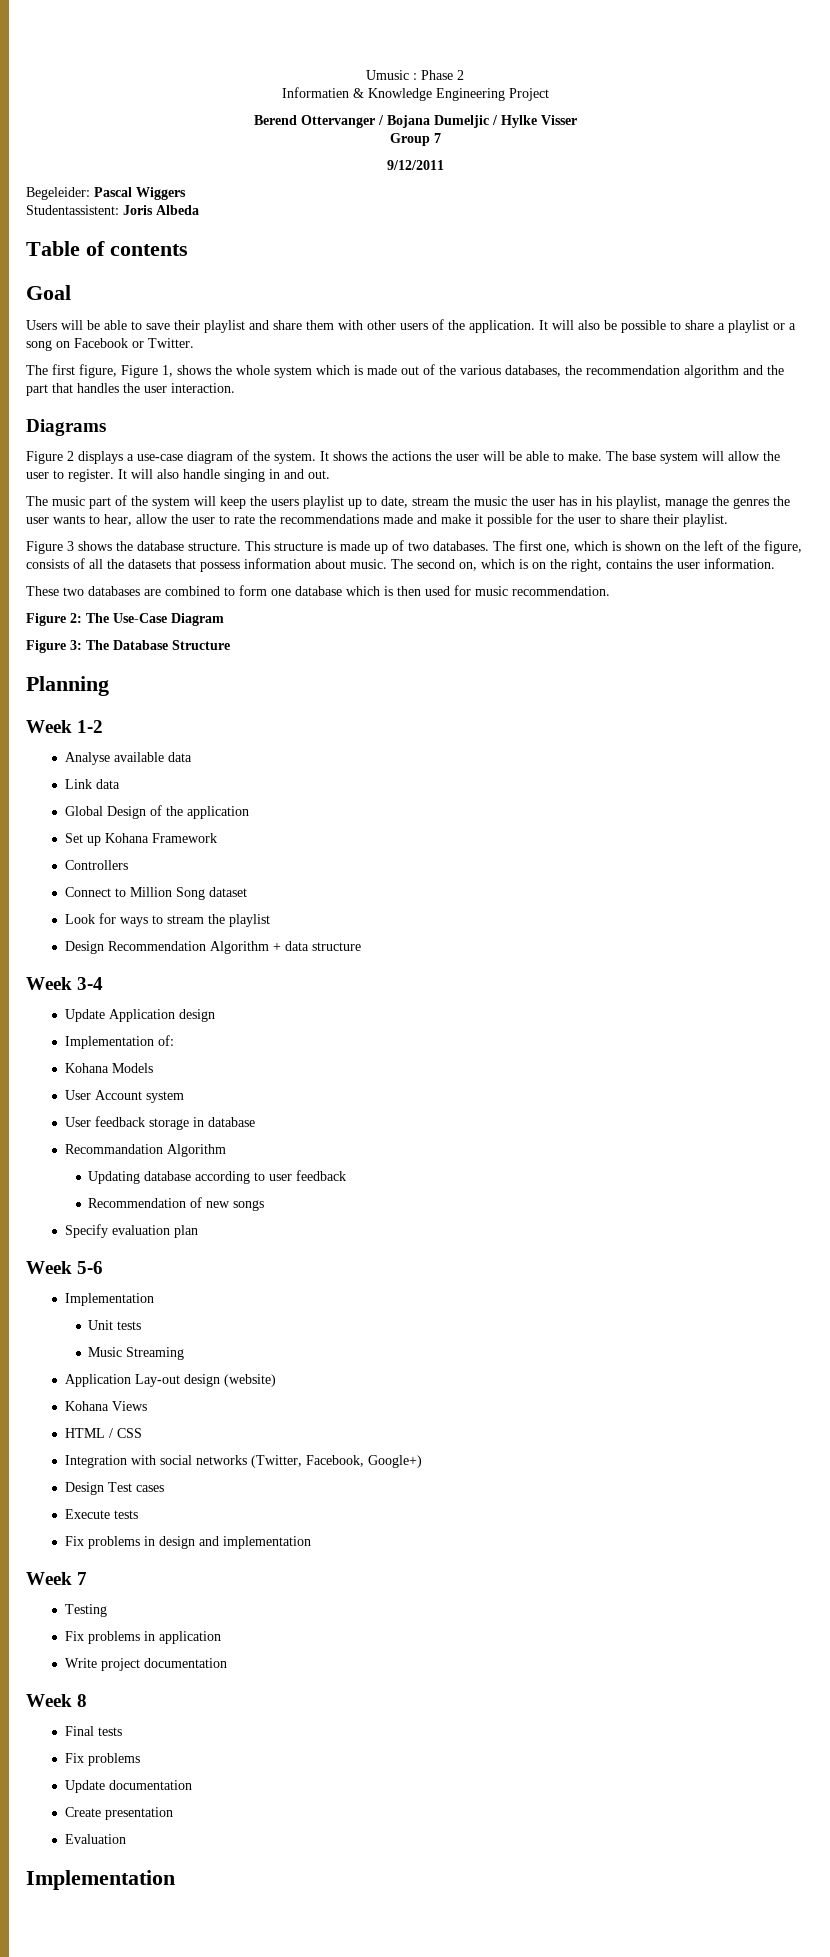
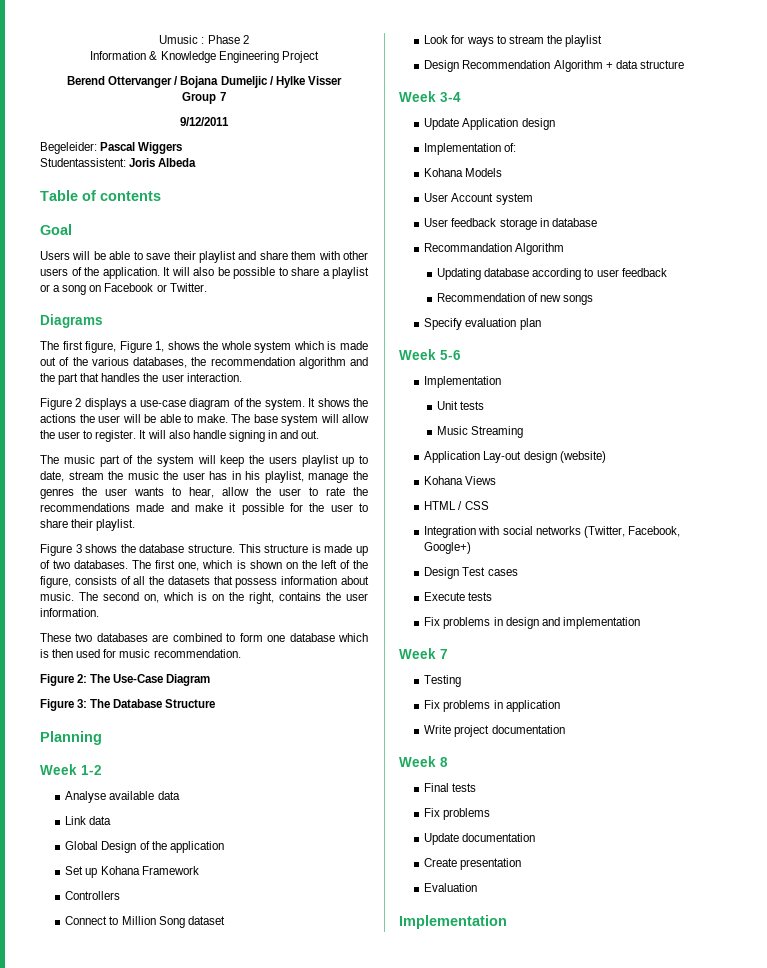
- Informatien & Knowledge Engineering Project
+ Information & Knowledge Engineering Project
+ Diagrams
- Diagrams
- It will also handle singing in and out.
+ It will also handle signing in and out.

